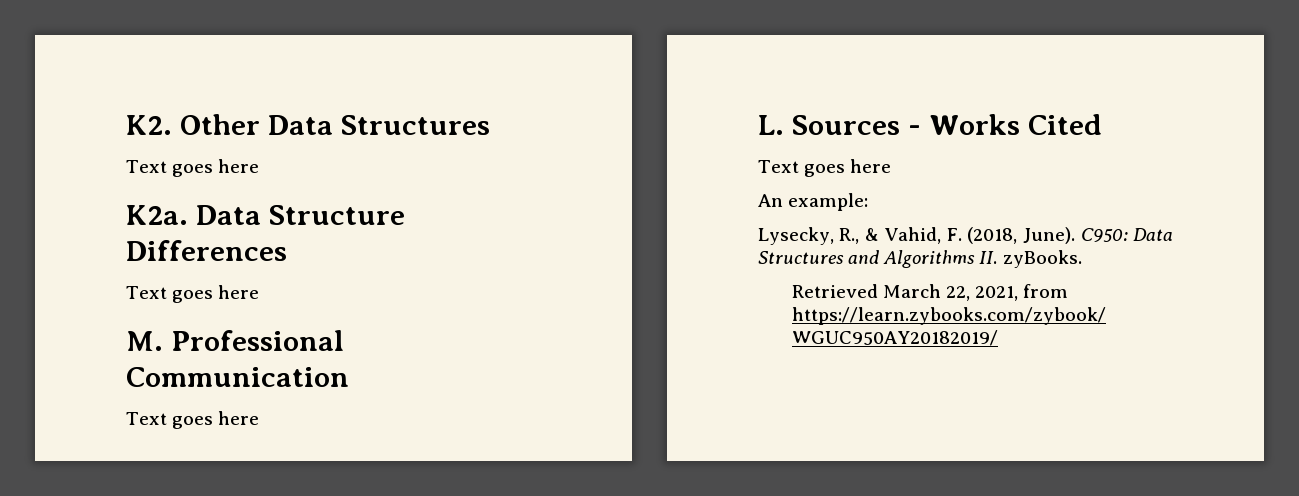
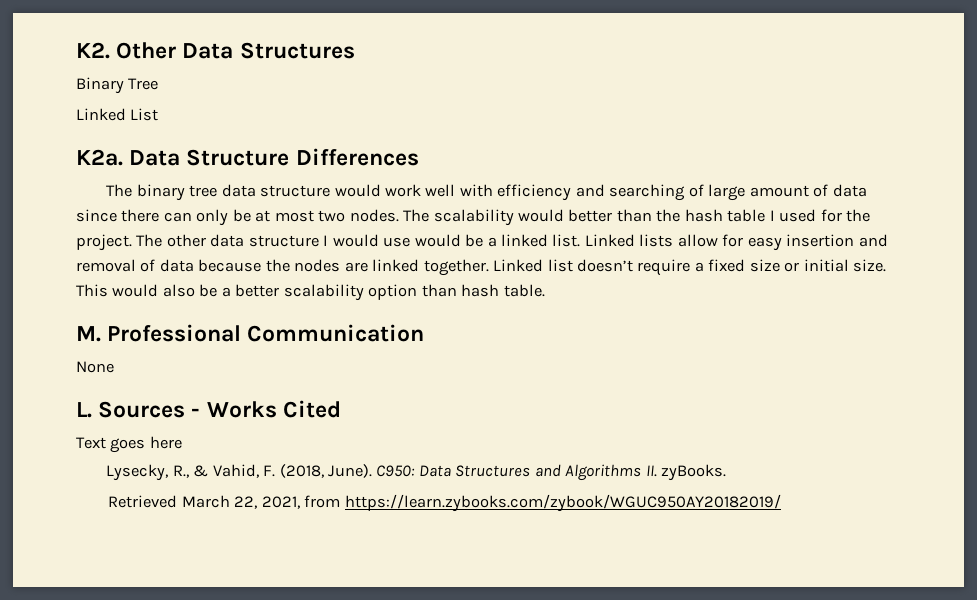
  K2. Other Data Structures
- Text goes here
+ Binary Tree
+ Linked List
  K2a. Data Structure Differences
- Text goes here
+ The binary tree data structure would work well with efficiency and searching of large amount of data since there can only be at most two nodes. The scalability would better than the hash table I used for the project. The other data structure I would use would be a linked list. Linked lists allow for easy insertion and removal of data because the nodes are linked together. Linked list doesn’t require a fixed size or initial size. This would also be a better scalability option than hash table.
  M. Professional Communication
- Text goes here
+ None
- An example:

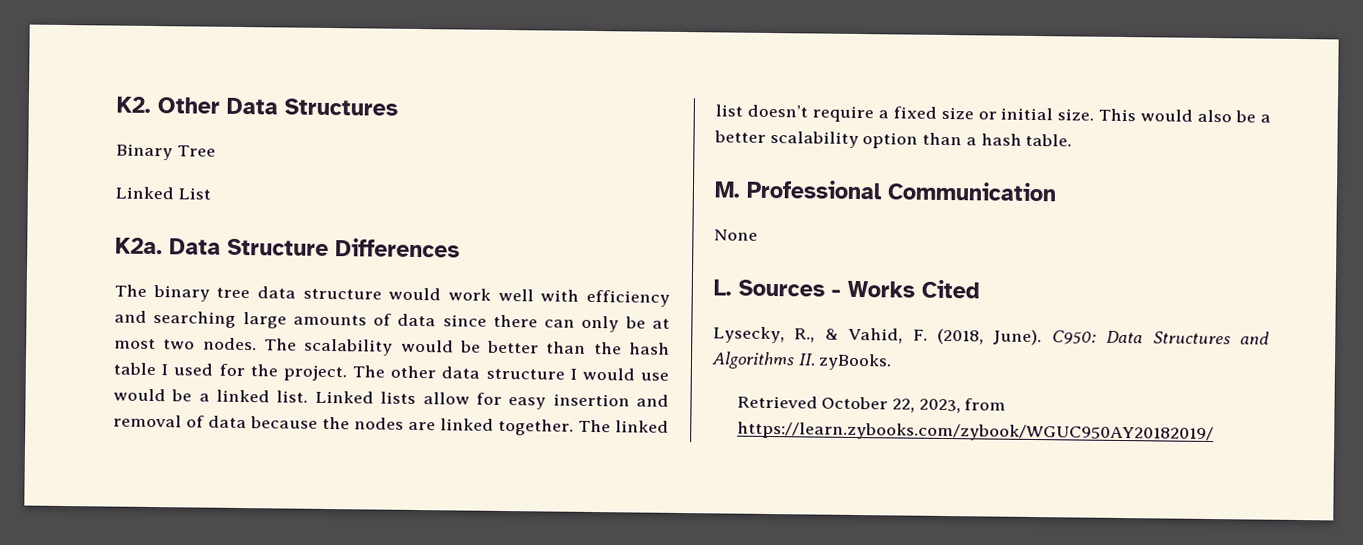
- The binary tree data structure would work well with efficiency and searching of large amount of data since there can only be at most two nodes.
+ The binary tree data structure would work well with efficiency and searching large amounts of data since there can only be at most two nodes.
- The scalability would better than the hash table I used for the project.
+ The scalability would be better than the hash table I used for the project.
- Linked list doesn’t require a fixed size or initial size.
+ The linked list doesn’t require a fixed size or initial size.
- This would also be a better scalability option than hash table.
+ This would also be a better scalability option than a hash table.
- Text goes here
- Retrieved March 22, 2021, from https://learn.zybooks.com/zybook/WGUC950AY20182019/
+ Retrieved October 22, 2023, from https://learn.zybooks.com/zybook/WGUC950AY20182019/

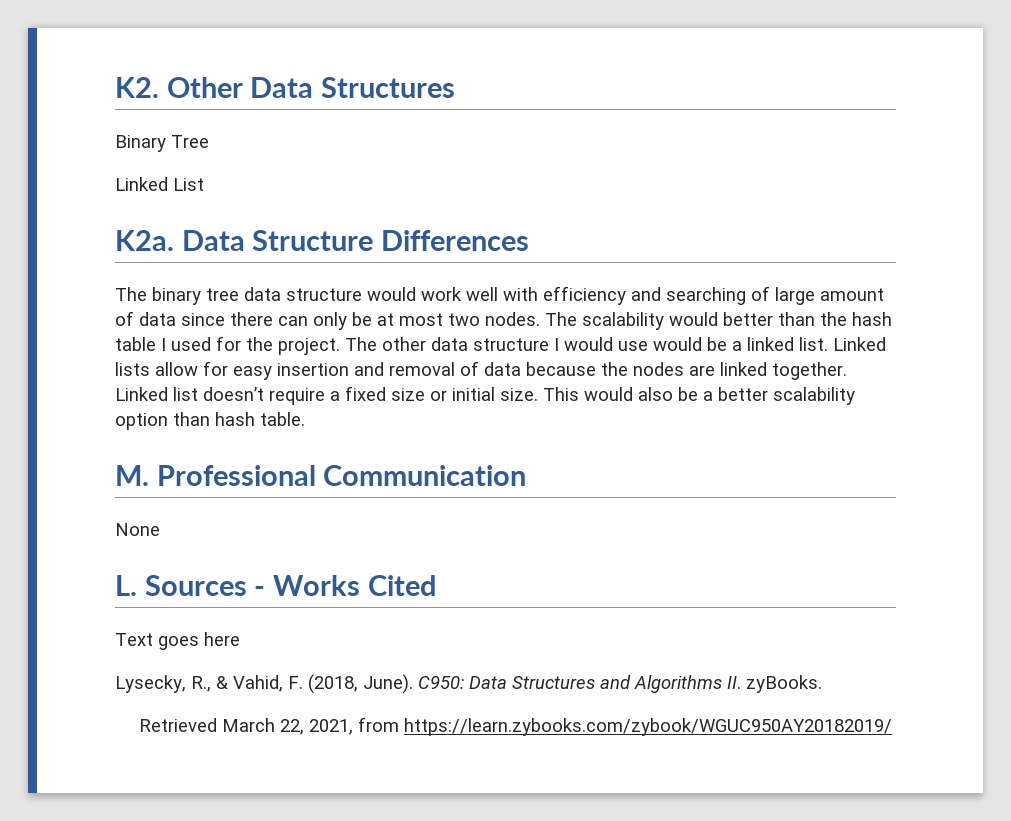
- The binary tree data structure would work well with efficiency and searching large amounts of data since there can only be at most two nodes.
+ The binary tree data structure would work well with efficiency and searching of large amount of data since there can only be at most two nodes.
- The scalability would be better than the hash table I used for the project.
+ The scalability would better than the hash table I used for the project.
- The linked list doesn’t require a fixed size or initial size.
+ Linked list doesn’t require a fixed size or initial size.
- This would also be a better scalability option than a hash table.
+ This would also be a better scalability option than hash table.
+ Text goes here
- Retrieved October 22, 2023, from https://learn.zybooks.com/zybook/WGUC950AY20182019/
+ Retrieved March 22, 2021, from https://learn.zybooks.com/zybook/WGUC950AY20182019/

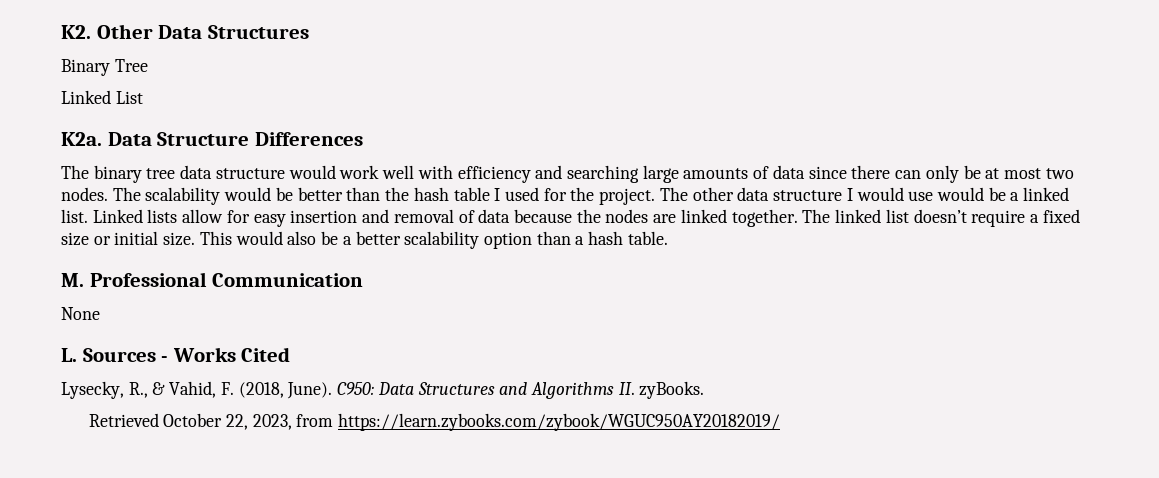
- The binary tree data structure would work well with efficiency and searching of large amount of data since there can only be at most two nodes.
+ The binary tree data structure would work well with efficiency and searching large amounts of data since there can only be at most two nodes.
- The scalability would better than the hash table I used for the project.
+ The scalability would be better than the hash table I used for the project.
- Linked list doesn’t require a fixed size or initial size.
+ The linked list doesn’t require a fixed size or initial size.
- This would also be a better scalability option than hash table.
+ This would also be a better scalability option than a hash table.
- Text goes here
- Retrieved March 22, 2021, from https://learn.zybooks.com/zybook/WGUC950AY20182019/
+ Retrieved October 22, 2023, from https://learn.zybooks.com/zybook/WGUC950AY20182019/

